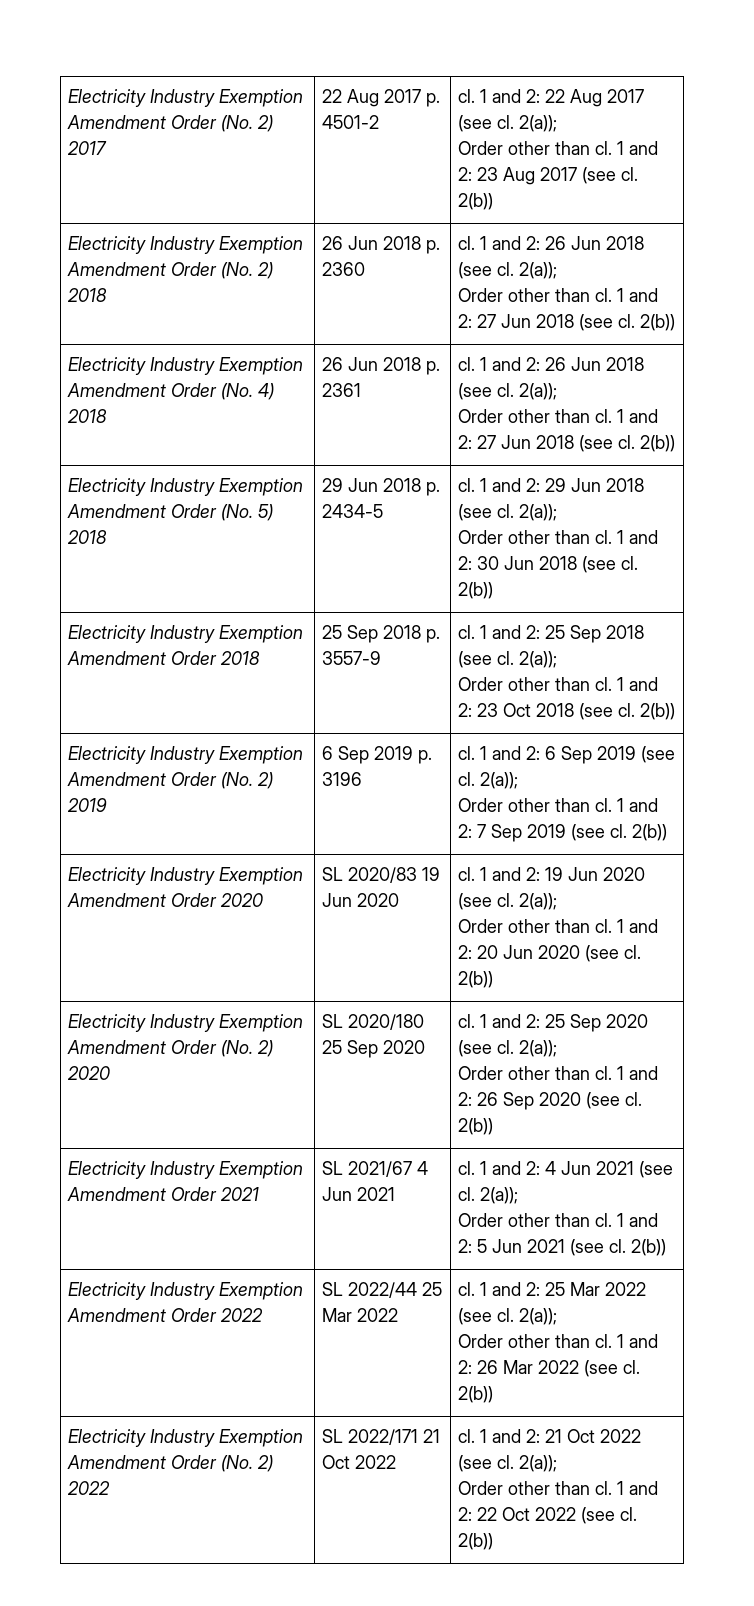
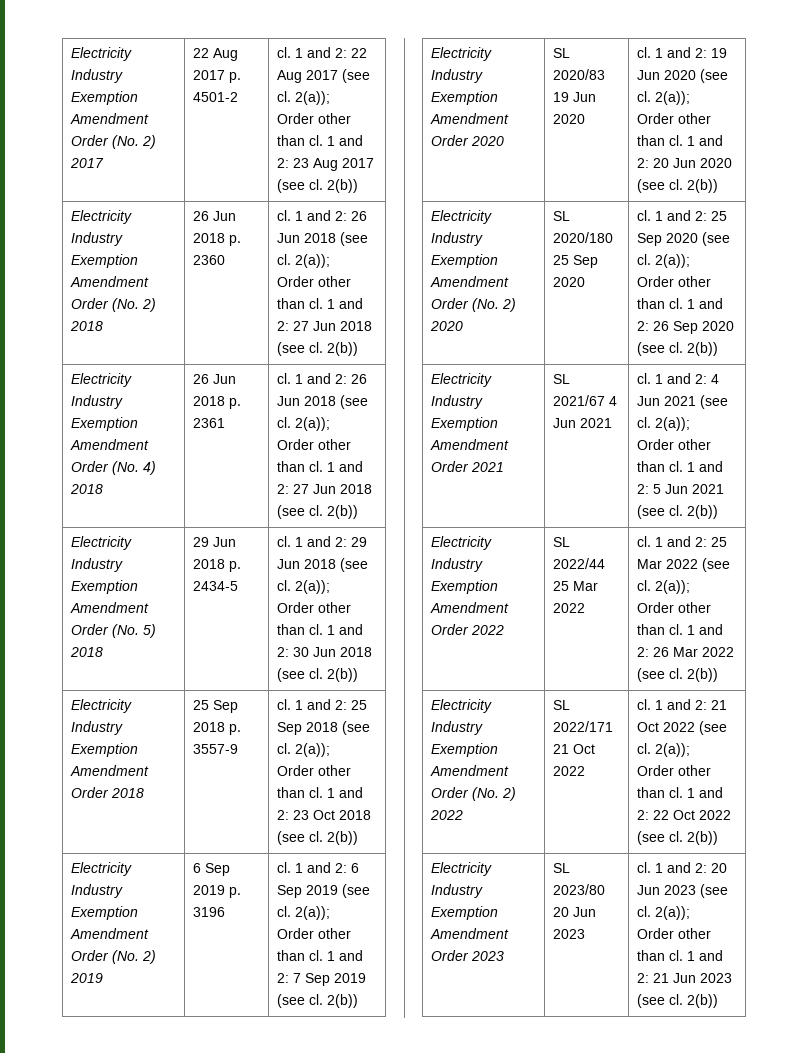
+ Electricity Industry Exemption Amendment Order 2023 | SL 2023/80 20 Jun 2023 | cl. 1 and 2: 20 Jun 2023 (see cl. 2(a));
+ Order other than cl. 1 and 2: 21 Jun 2023 (see cl. 2(b))

